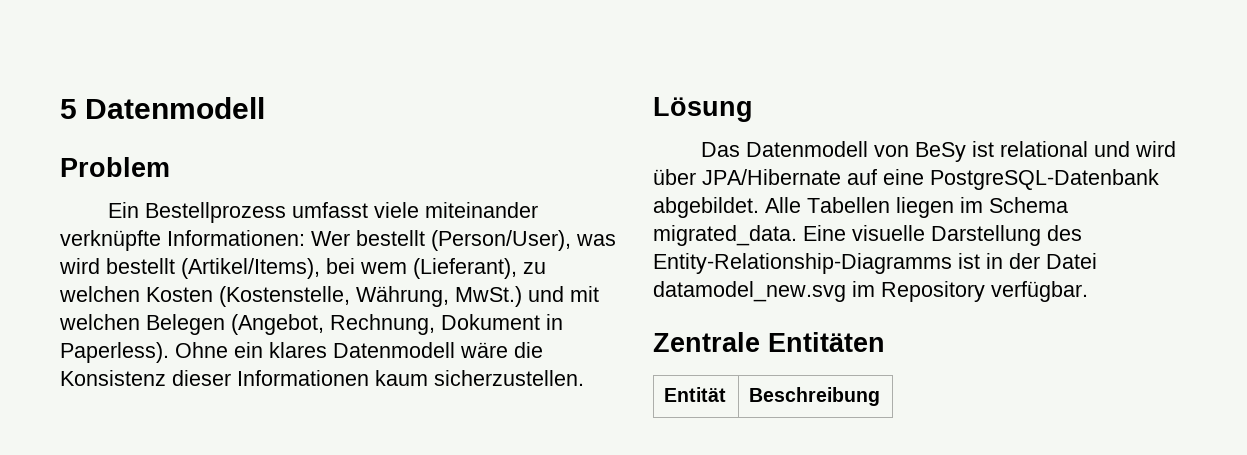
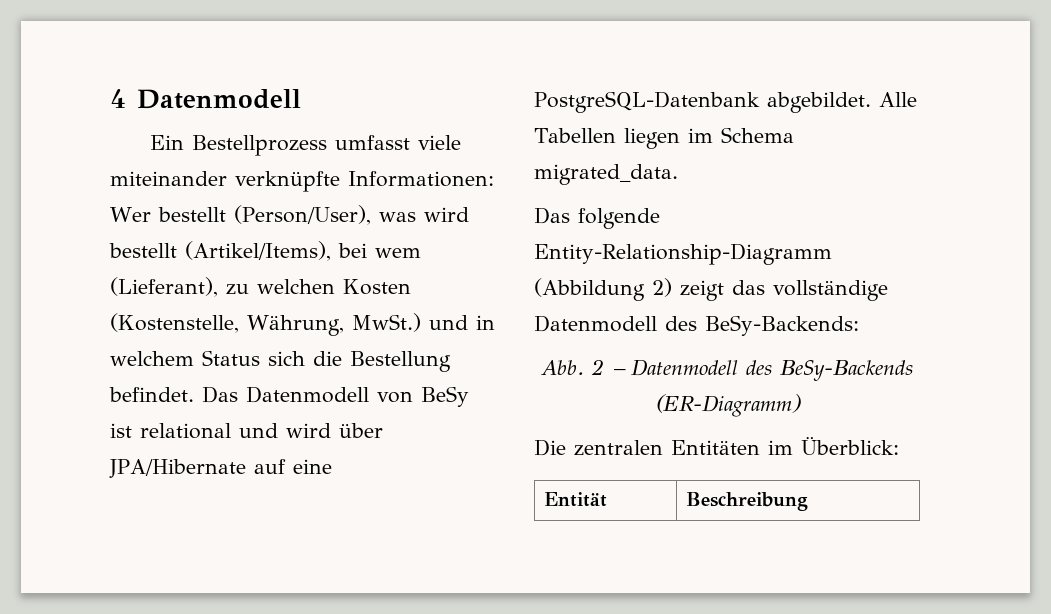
- 5 Datenmodell
- Problem
+ 4 Datenmodell
- Ein Bestellprozess umfasst viele miteinander verknüpfte Informationen: Wer bestellt (Person/User), was wird bestellt (Artikel/Items), bei wem (Lieferant), zu welchen Kosten (Kostenstelle, Währung, MwSt.) und mit welchen Belegen (Angebot, Rechnung, Dokument in Paperless). Ohne ein klares Datenmodell wäre die Konsistenz dieser Informationen kaum sicherzustellen.
- Lösung
- Das Datenmodell von BeSy ist relational und wird über JPA/Hibernate auf eine PostgreSQL-Datenbank abgebildet.
+ Ein Bestellprozess umfasst viele miteinander verknüpfte Informationen: Wer bestellt (Person/User), was wird bestellt (Artikel/Items), bei wem (Lieferant), zu welchen Kosten (Kostenstelle, Währung, MwSt.) und in welchem Status sich die Bestellung befindet. Das Datenmodell von BeSy ist relational und wird über JPA/Hibernate auf eine PostgreSQL-Datenbank abgebildet.
- Alle Tabellen liegen im Schema migrated_data. Eine visuelle Darstellung des Entity-Relationship-Diagramms ist in der Datei datamodel_new.svg im Repository verfügbar.
- Zentrale Entitäten
+ Alle Tabellen liegen im Schema migrated_data.
+ Das folgende Entity-Relationship-Diagramm (Abbildung 2) zeigt das vollständige Datenmodell des BeSy-Backends:
+ Abb. 2 – Datenmodell des BeSy-Backends (ER-Diagramm)
+ Die zentralen Entitäten im Überblick:

